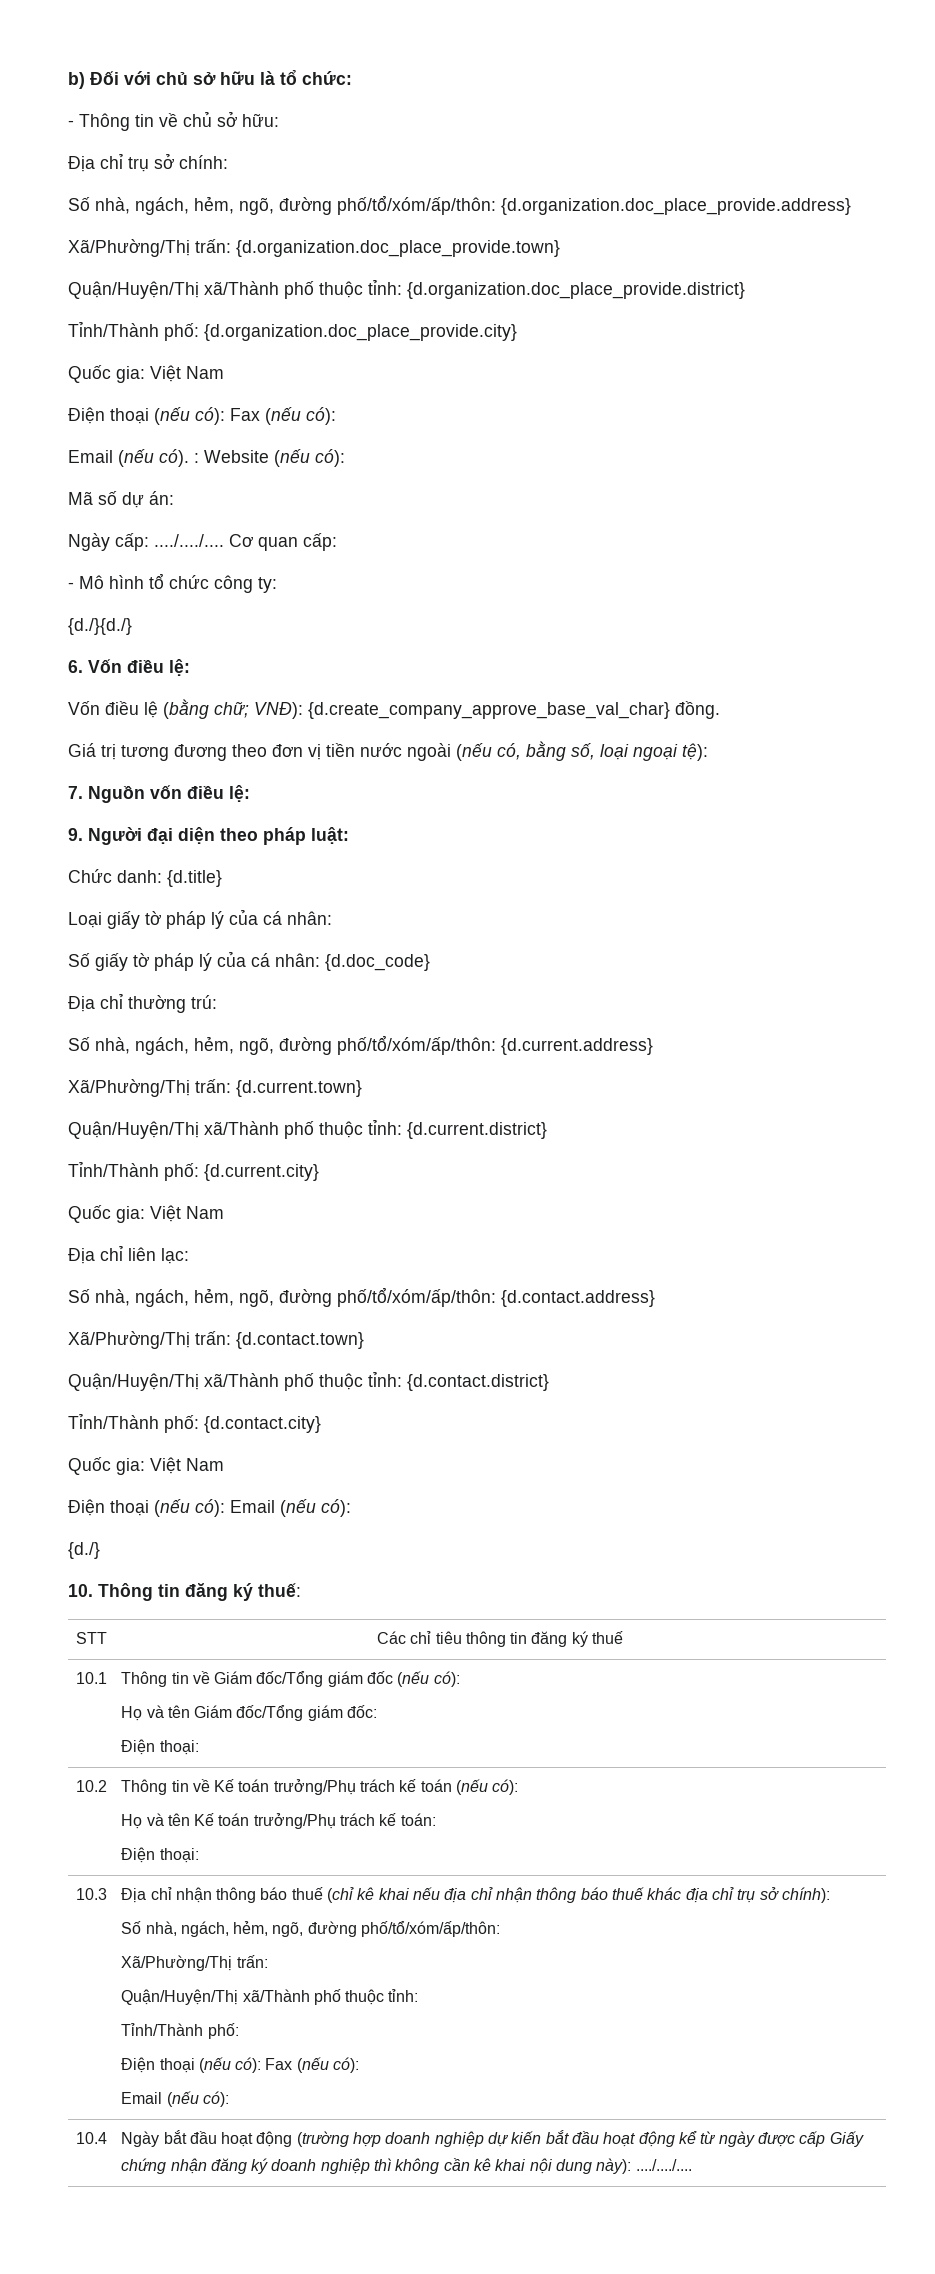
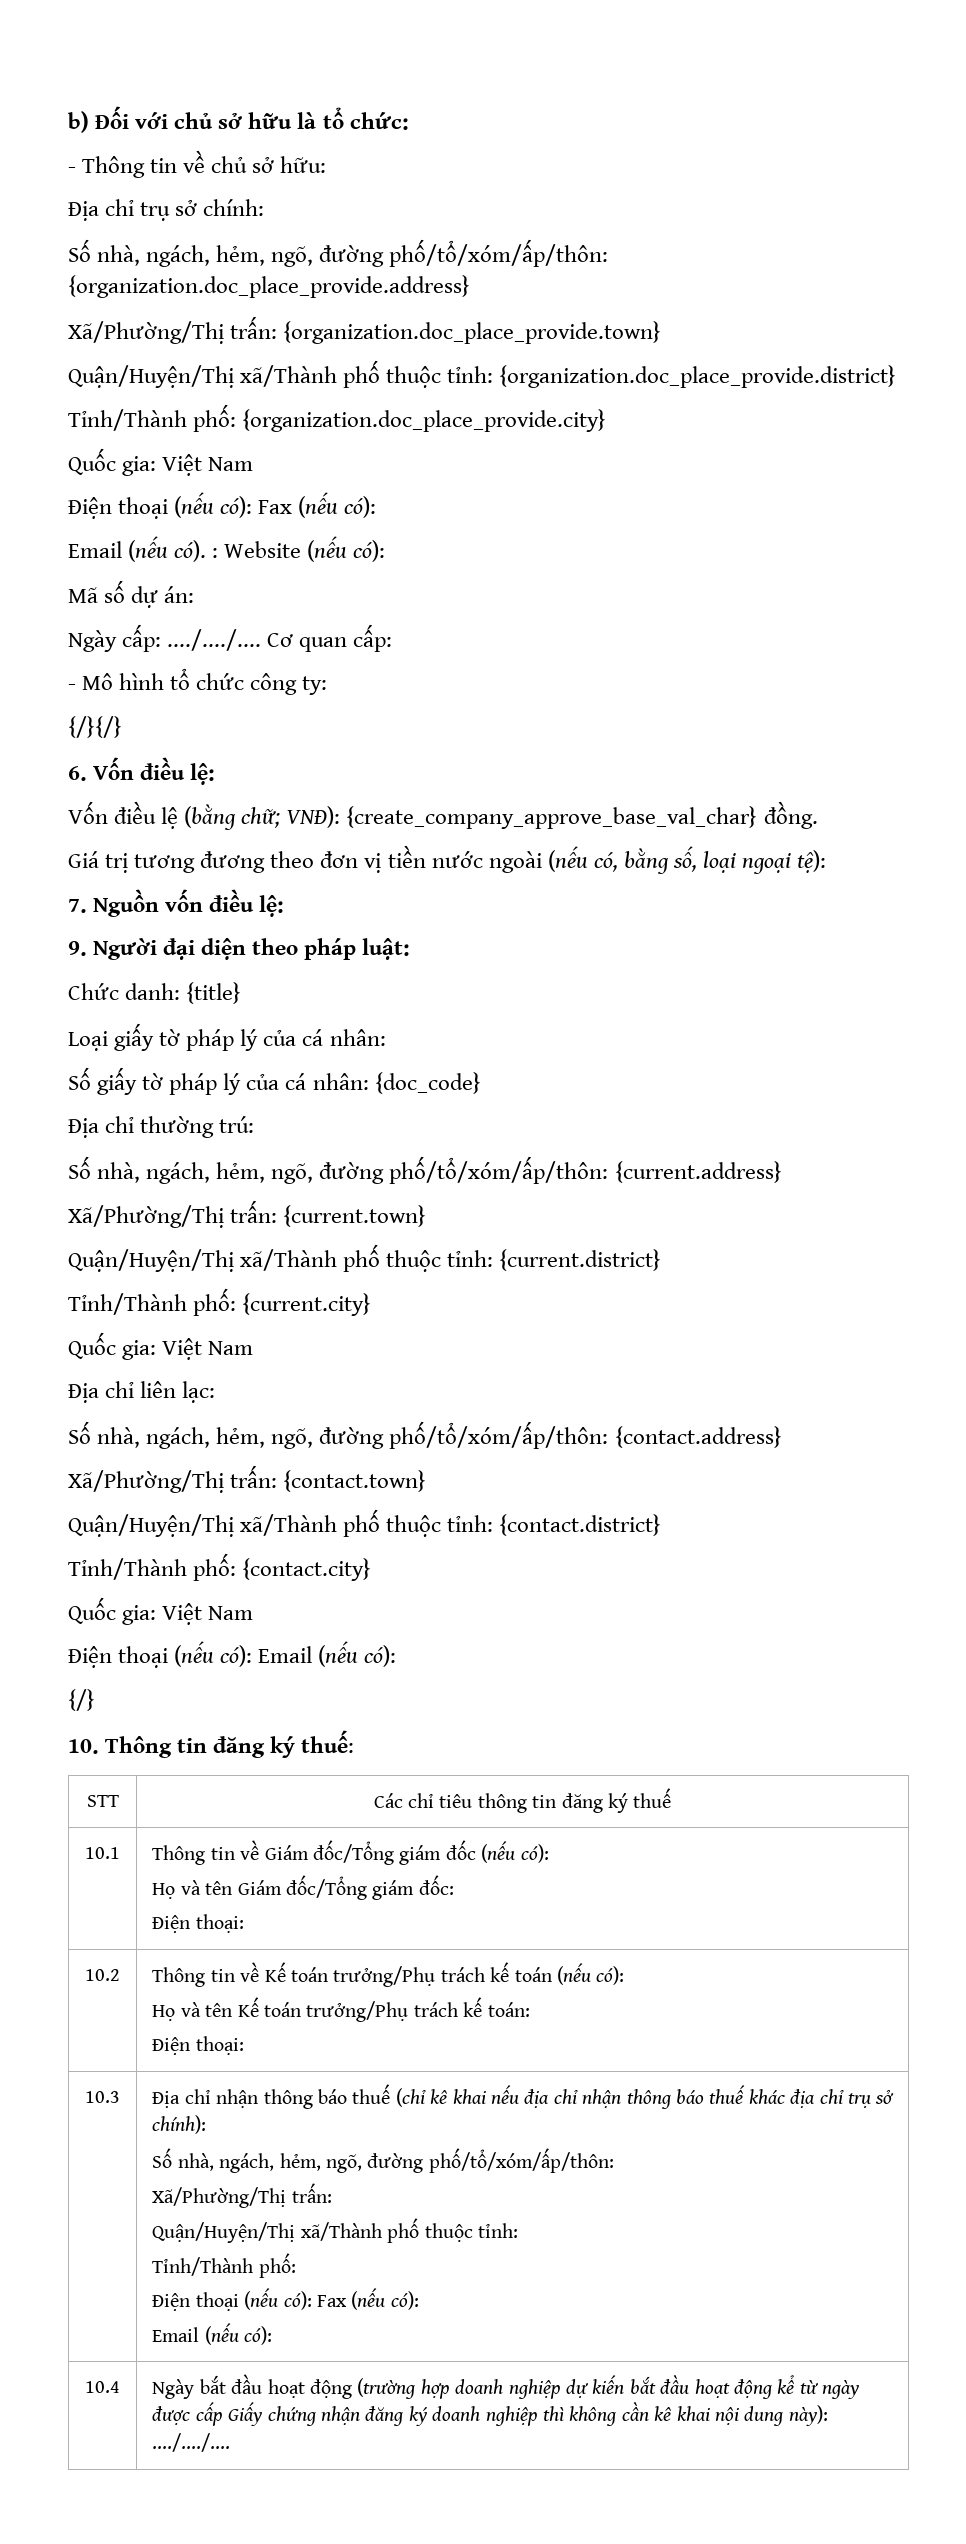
- Số nhà, ngách, hẻm, ngõ, đường phố/tổ/xóm/ấp/thôn: {d.organization.doc_place_provide.address}
- Xã/Phường/Thị trấn: {d.organization.doc_place_provide.town}
- Quận/Huyện/Thị xã/Thành phố thuộc tỉnh: {d.organization.doc_place_provide.district}
- Tỉnh/Thành phố: {d.organization.doc_place_provide.city}
+ Số nhà, ngách, hẻm, ngõ, đường phố/tổ/xóm/ấp/thôn: {organization.doc_place_provide.address}
+ Xã/Phường/Thị trấn: {organization.doc_place_provide.town}
+ Quận/Huyện/Thị xã/Thành phố thuộc tỉnh: {organization.doc_place_provide.district}
+ Tỉnh/Thành phố: {organization.doc_place_provide.city}
- {d./}{d./}
+ {/}{/}
- Vốn điều lệ (bằng chữ; VNĐ): {d.create_company_approve_base_val_char} đồng.
+ Vốn điều lệ (bằng chữ; VNĐ): {create_company_approve_base_val_char} đồng.
- Chức danh: {d.title}
+ Chức danh: {title}
- Số giấy tờ pháp lý của cá nhân: {d.doc_code}
+ Số giấy tờ pháp lý của cá nhân: {doc_code}
- Số nhà, ngách, hẻm, ngõ, đường phố/tổ/xóm/ấp/thôn: {d.current.address}
- Xã/Phường/Thị trấn: {d.current.town}
- Quận/Huyện/Thị xã/Thành phố thuộc tỉnh: {d.current.district}
- Tỉnh/Thành phố: {d.current.city}
+ Số nhà, ngách, hẻm, ngõ, đường phố/tổ/xóm/ấp/thôn: {current.address}
+ Xã/Phường/Thị trấn: {current.town}
+ Quận/Huyện/Thị xã/Thành phố thuộc tỉnh: {current.district}
+ Tỉnh/Thành phố: {current.city}
- Số nhà, ngách, hẻm, ngõ, đường phố/tổ/xóm/ấp/thôn: {d.contact.address}
- Xã/Phường/Thị trấn: {d.contact.town}
- Quận/Huyện/Thị xã/Thành phố thuộc tỉnh: {d.contact.district}
- Tỉnh/Thành phố: {d.contact.city}
+ Số nhà, ngách, hẻm, ngõ, đường phố/tổ/xóm/ấp/thôn: {contact.address}
+ Xã/Phường/Thị trấn: {contact.town}
+ Quận/Huyện/Thị xã/Thành phố thuộc tỉnh: {contact.district}
+ Tỉnh/Thành phố: {contact.city}
- {d./}
+ {/}

